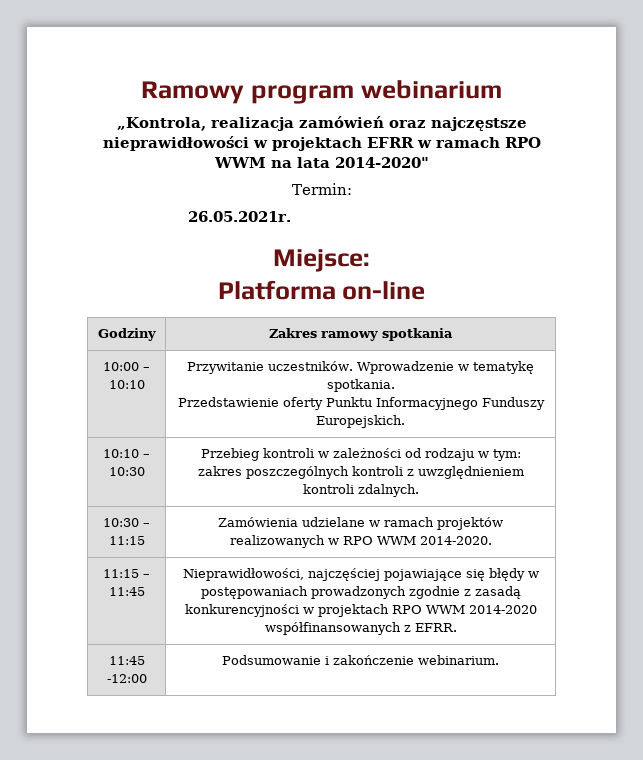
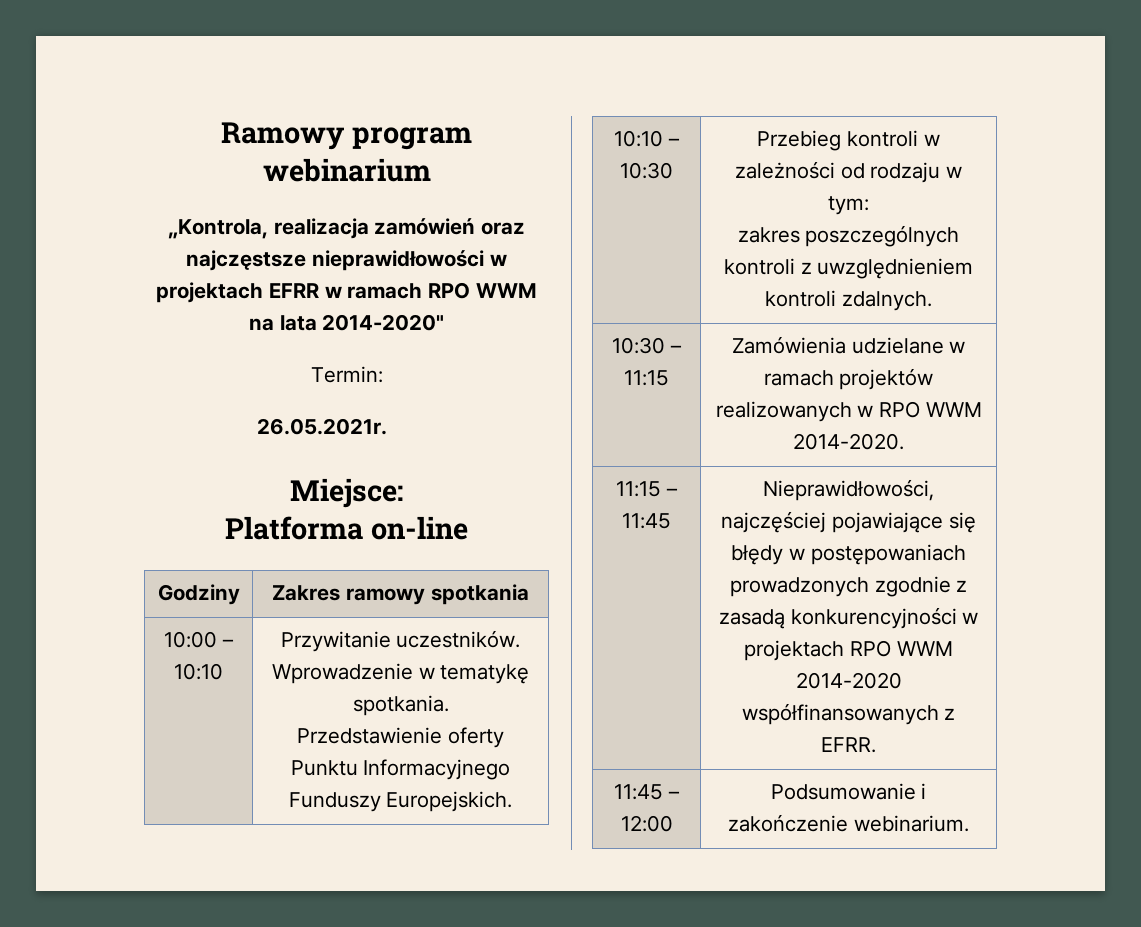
- 11:45 -12:00 | Podsumowanie i zakończenie webinarium.
+ 11:45 – 12:00 | Podsumowanie i zakończenie webinarium.

